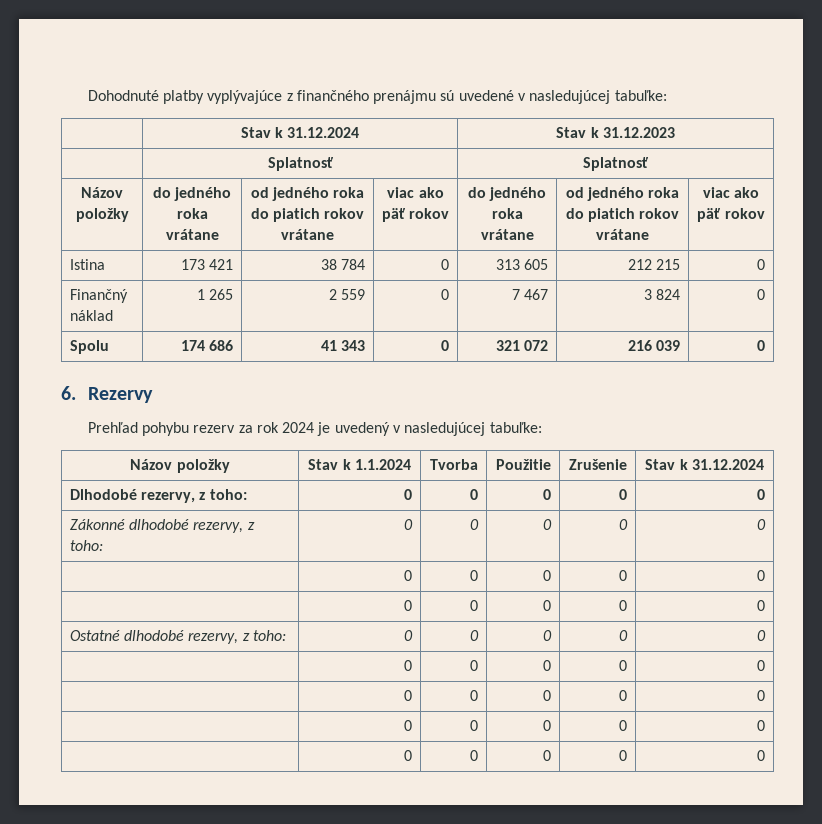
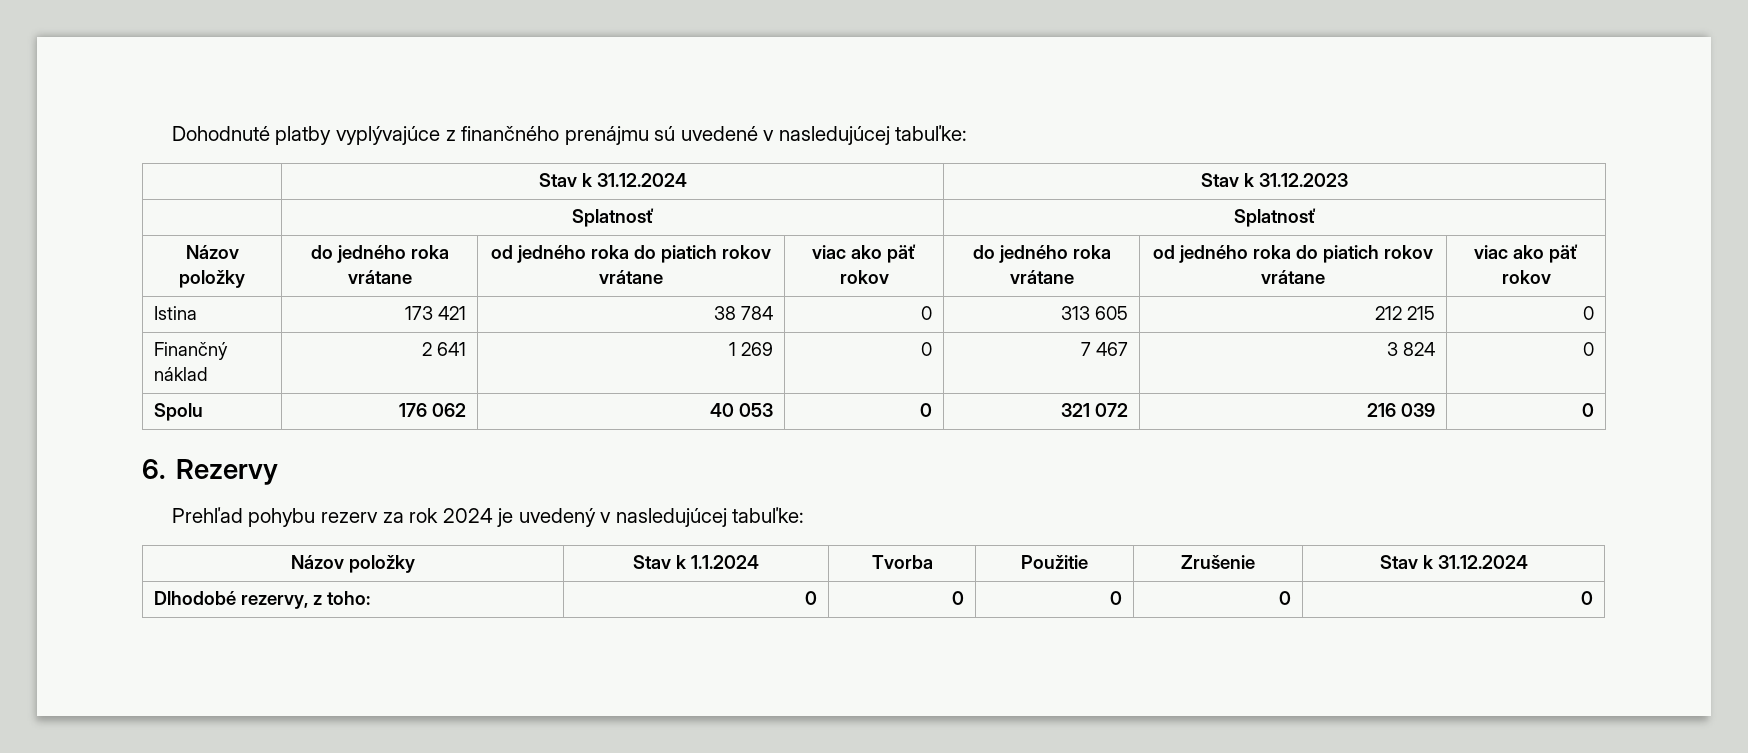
- Finančný náklad | 1 265 | 2 559 | 0 | 7 467 | 3 824 | 0
+ Finančný náklad | 2 641 | 1 269 | 0 | 7 467 | 3 824 | 0
- Spolu | 174 686 | 41 343 | 0 | 321 072 | 216 039 | 0
+ Spolu | 176 062 | 40 053 | 0 | 321 072 | 216 039 | 0
- Zákonné dlhodobé rezervy, z toho: | 0 | 0 | 0 | 0 | 0
- | 0 | 0 | 0 | 0 | 0
- | 0 | 0 | 0 | 0 | 0
- Ostatné dlhodobé rezervy, z toho: | 0 | 0 | 0 | 0 | 0
- | 0 | 0 | 0 | 0 | 0
- | 0 | 0 | 0 | 0 | 0
- | 0 | 0 | 0 | 0 | 0
- | 0 | 0 | 0 | 0 | 0

